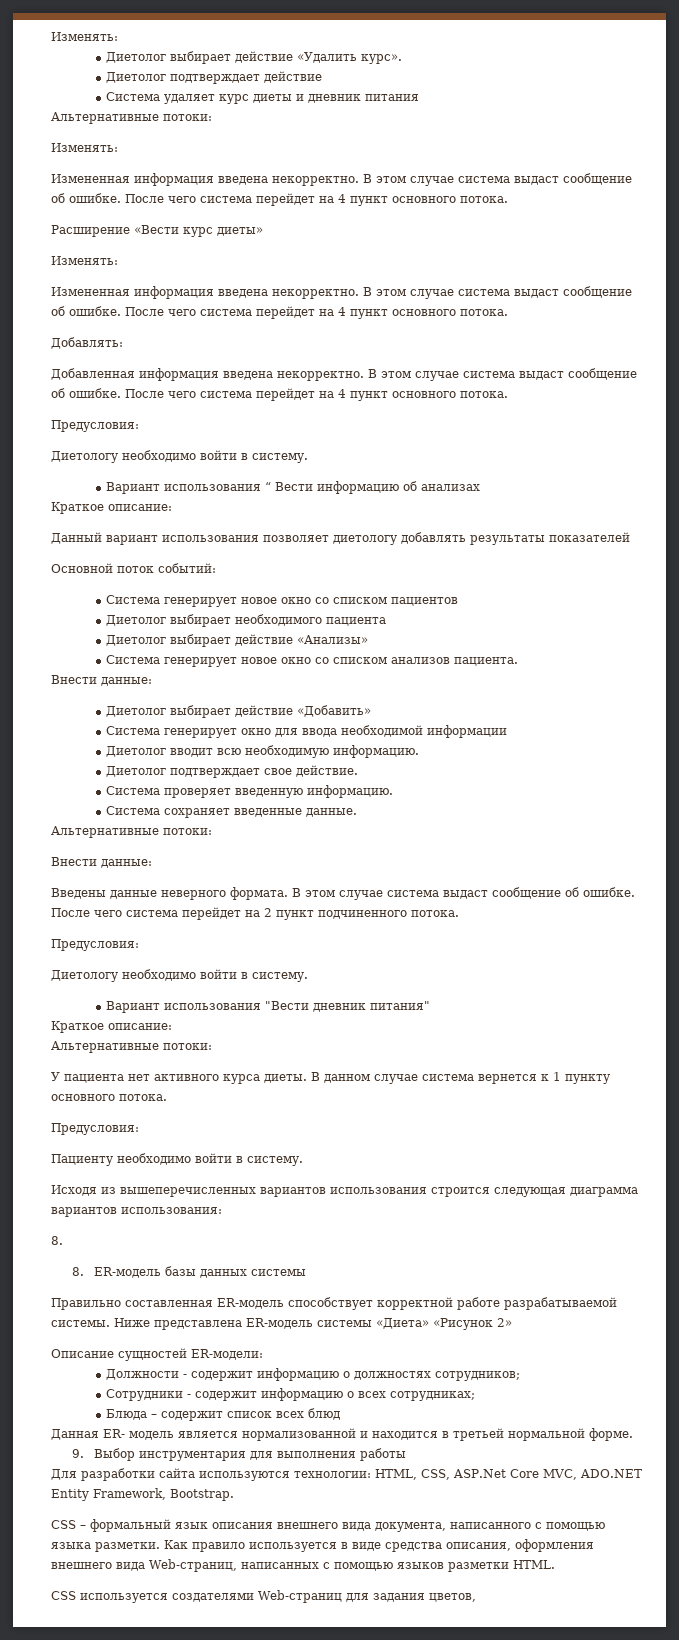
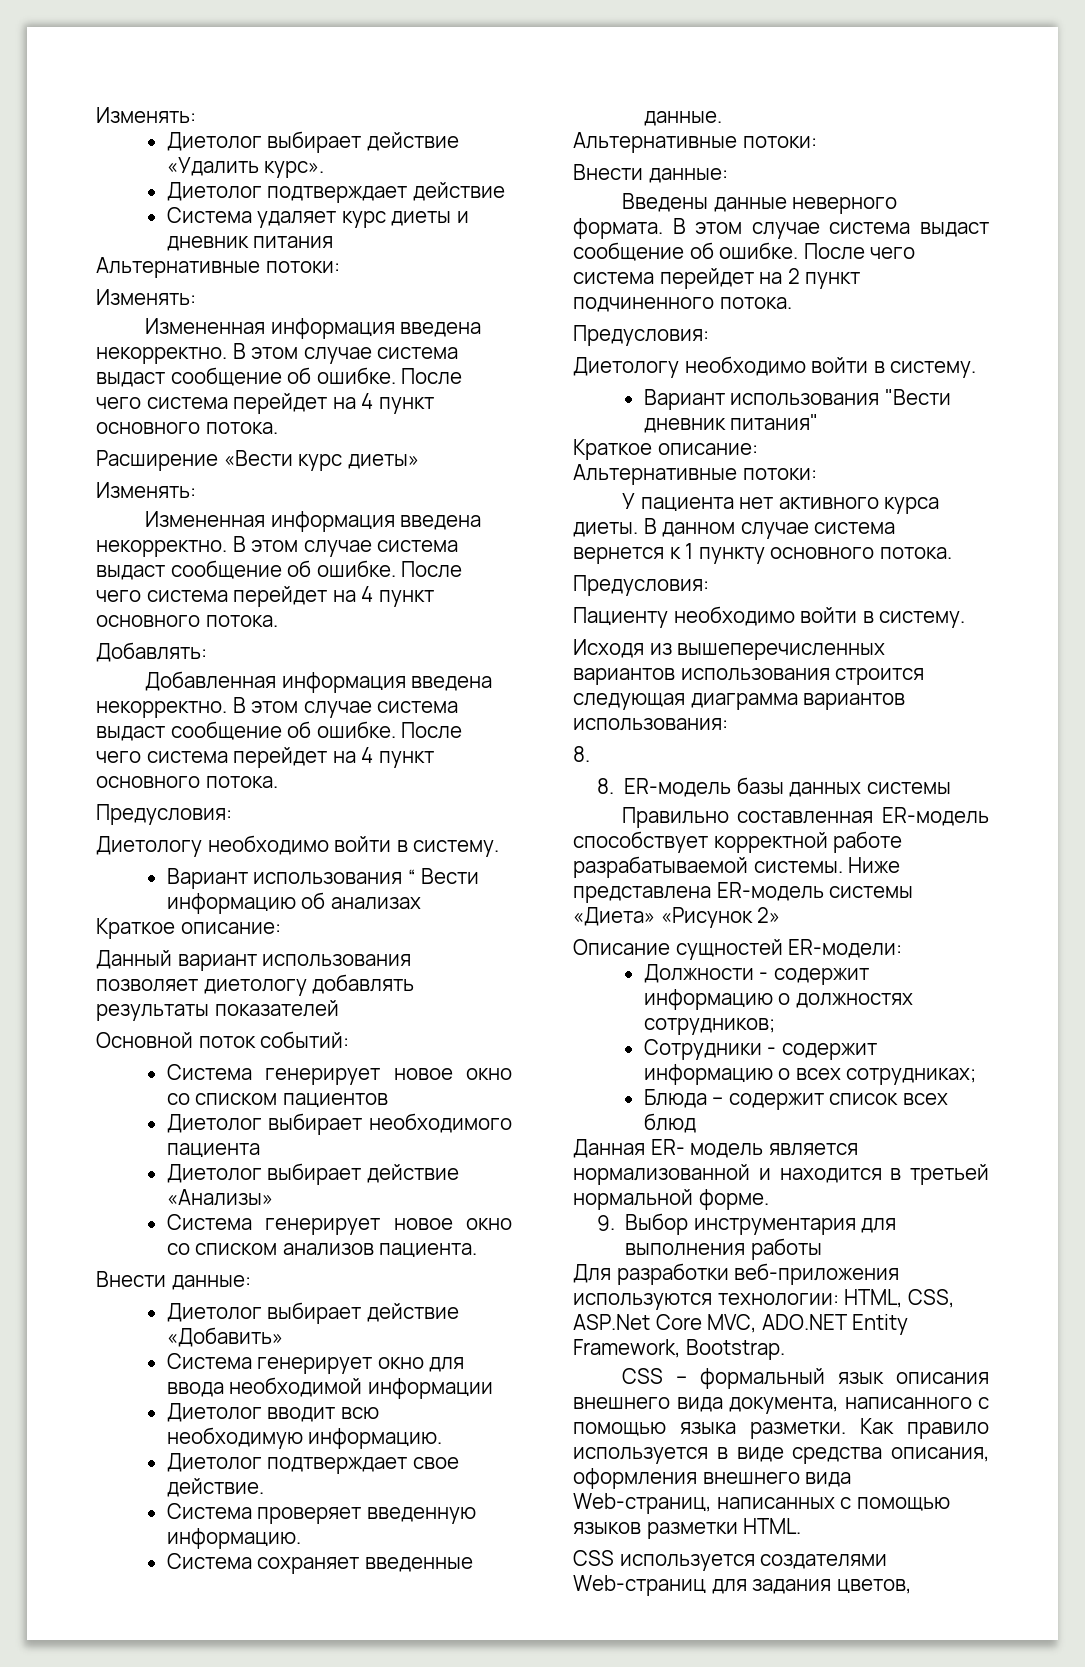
- Для разработки сайта используются технологии: HTML, CSS, ASP.Net Core MVC, ADO.NET Entity Framework, Bootstrap.
+ Для разработки веб-приложения используются технологии: HTML, CSS, ASP.Net Core MVC, ADO.NET Entity Framework, Bootstrap.

